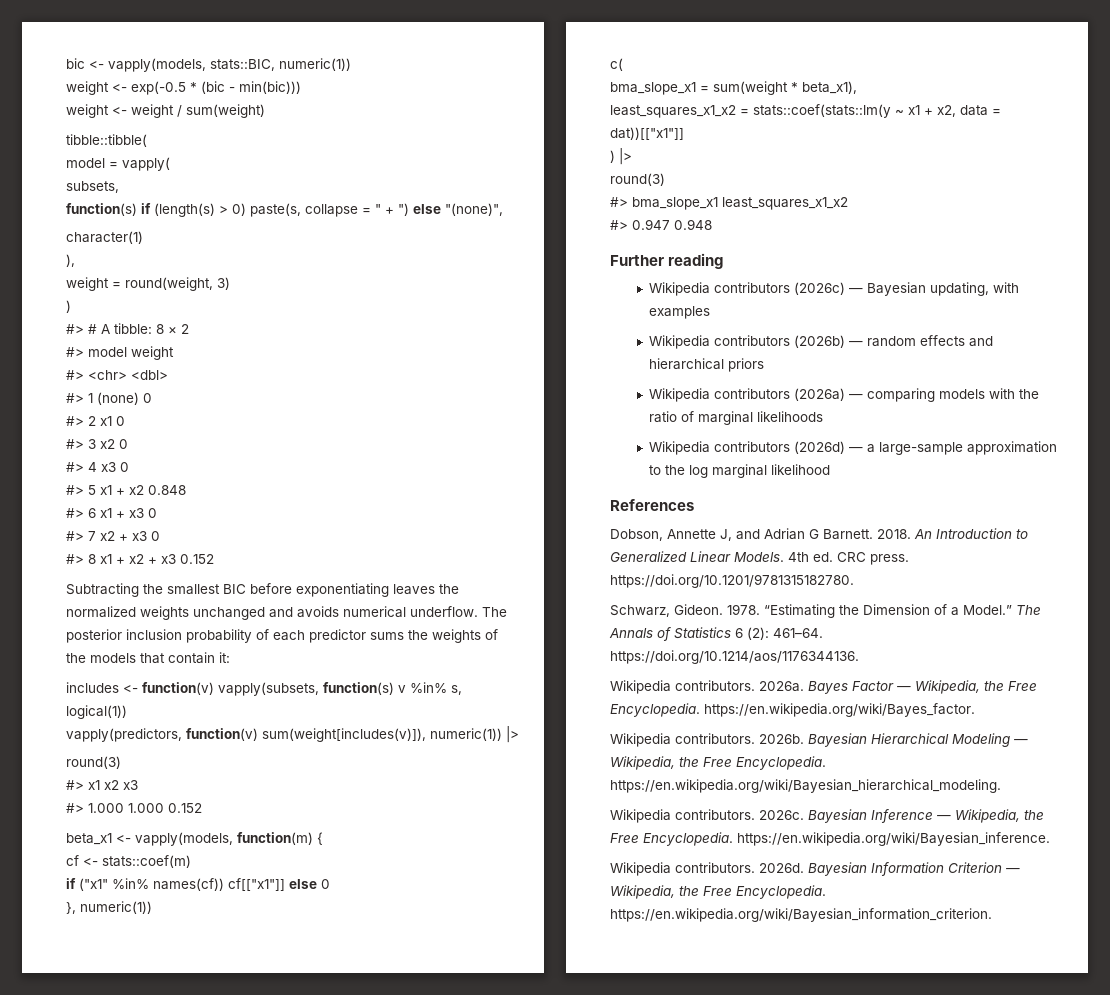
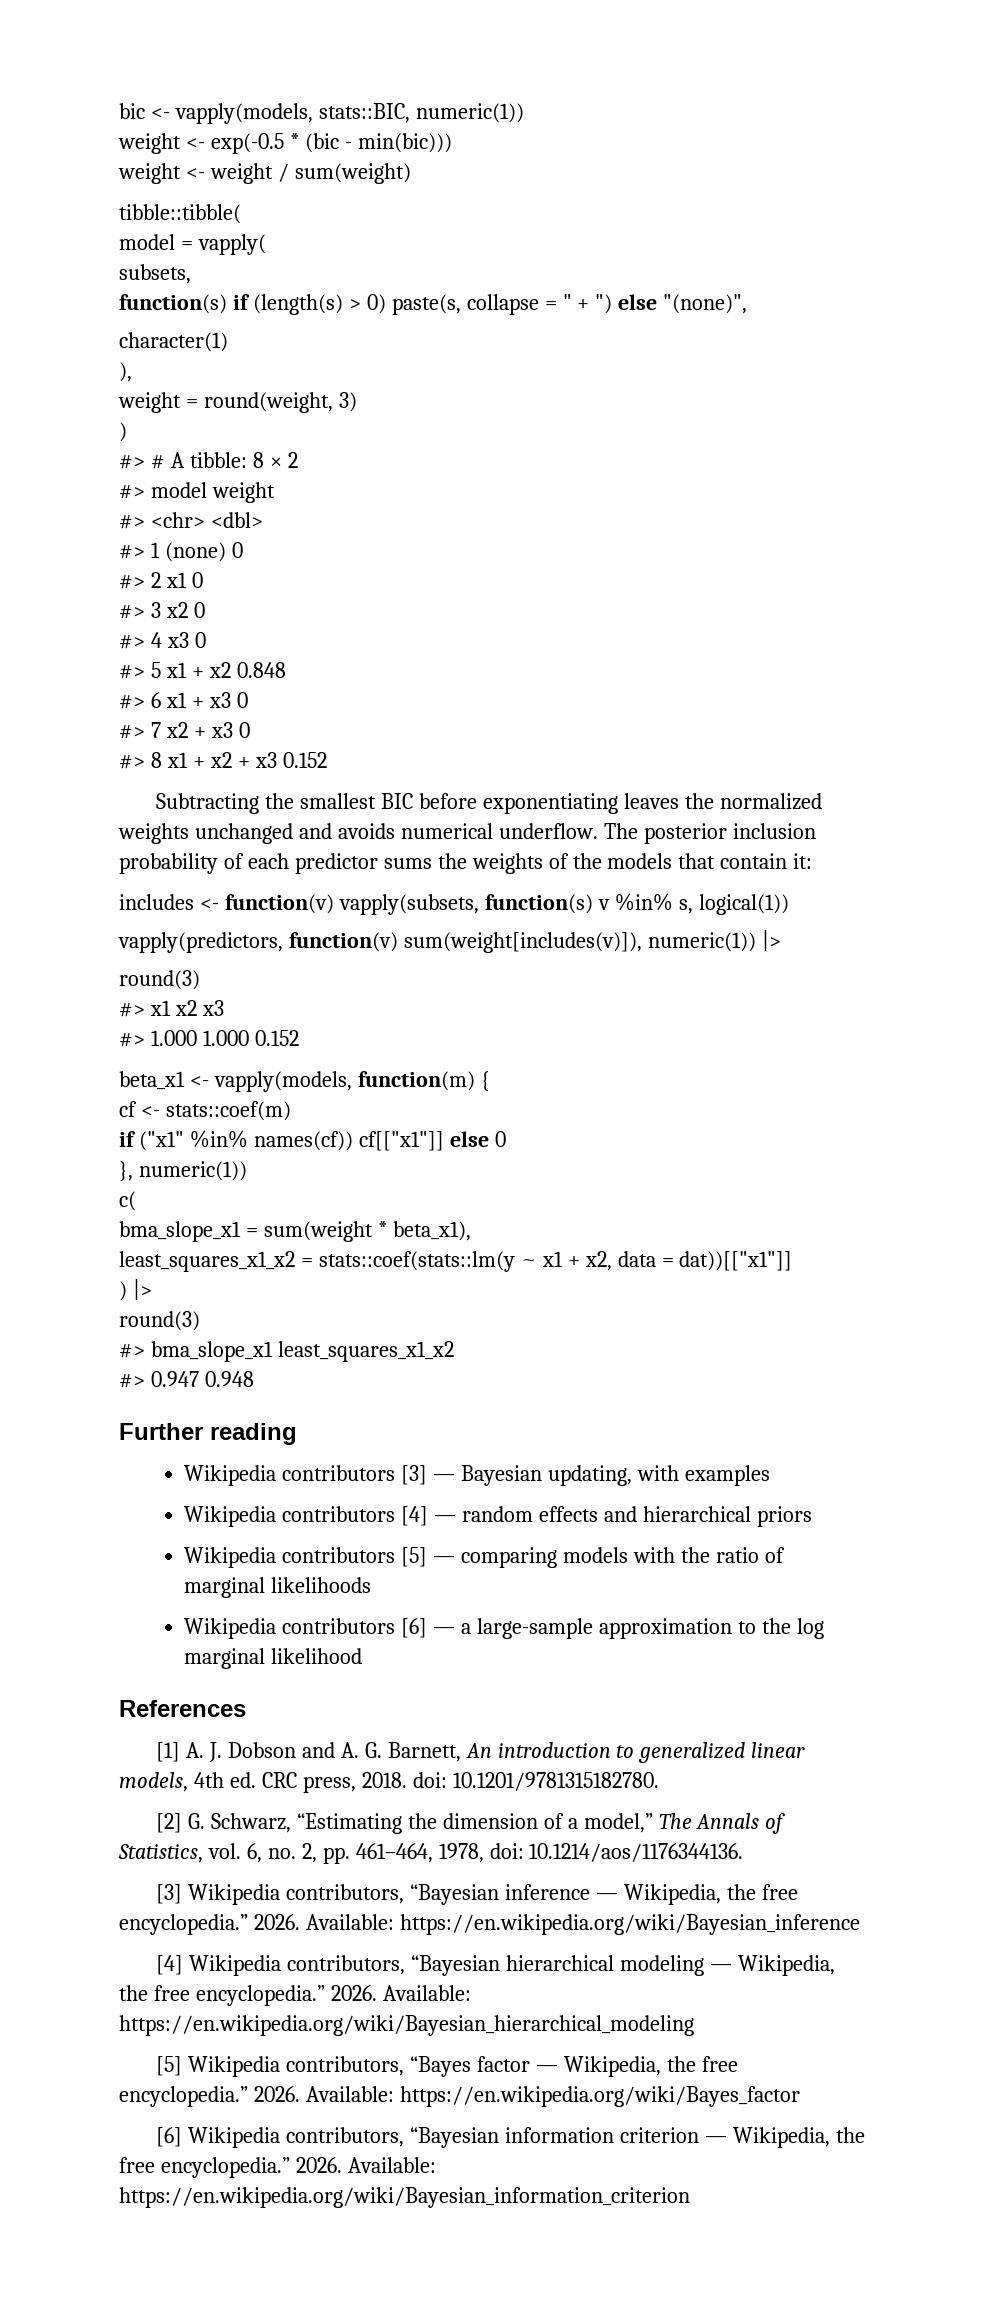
- Wikipedia contributors (2026c) — Bayesian updating, with examples
+ Wikipedia contributors [3] — Bayesian updating, with examples
- Wikipedia contributors (2026b) — random effects and hierarchical priors
+ Wikipedia contributors [4] — random effects and hierarchical priors
- Wikipedia contributors (2026a) — comparing models with the ratio of marginal likelihoods
+ Wikipedia contributors [5] — comparing models with the ratio of marginal likelihoods
- Wikipedia contributors (2026d) — a large-sample approximation to the log marginal likelihood
+ Wikipedia contributors [6] — a large-sample approximation to the log marginal likelihood
- Dobson, Annette J, and Adrian G Barnett. 2018. An Introduction to Generalized Linear Models. 4th ed. CRC press. https://doi.org/10.1201/9781315182780.
- Schwarz, Gideon. 1978. “Estimating the Dimension of a Model.” The Annals of Statistics 6 (2): 461–64. https://doi.org/10.1214/aos/1176344136.
- Wikipedia contributors. 2026a. Bayes Factor — Wikipedia, the Free Encyclopedia. https://en.wikipedia.org/wiki/Bayes_factor.
- Wikipedia contributors. 2026b. Bayesian Hierarchical Modeling — Wikipedia, the Free Encyclopedia. https://en.wikipedia.org/wiki/Bayesian_hierarchical_modeling.
- Wikipedia contributors. 2026c. Bayesian Inference — Wikipedia, the Free Encyclopedia. https://en.wikipedia.org/wiki/Bayesian_inference.
- Wikipedia contributors. 2026d. Bayesian Information Criterion — Wikipedia, the Free Encyclopedia. https://en.wikipedia.org/wiki/Bayesian_information_criterion.
+ [1] A. J. Dobson and A. G. Barnett, An introduction to generalized linear models, 4th ed. CRC press, 2018. doi: 10.1201/9781315182780.
+ [2] G. Schwarz, “Estimating the dimension of a model,” The Annals of Statistics, vol. 6, no. 2, pp. 461–464, 1978, doi: 10.1214/aos/1176344136.
+ [3] Wikipedia contributors, “Bayesian inference — Wikipedia, the free encyclopedia.” 2026. Available: https://en.wikipedia.org/wiki/Bayesian_inference
+ [4] Wikipedia contributors, “Bayesian hierarchical modeling — Wikipedia, the free encyclopedia.” 2026. Available: https://en.wikipedia.org/wiki/Bayesian_hierarchical_modeling
+ [5] Wikipedia contributors, “Bayes factor — Wikipedia, the free encyclopedia.” 2026. Available: https://en.wikipedia.org/wiki/Bayes_factor
+ [6] Wikipedia contributors, “Bayesian information criterion — Wikipedia, the free encyclopedia.” 2026. Available: https://en.wikipedia.org/wiki/Bayesian_information_criterion

